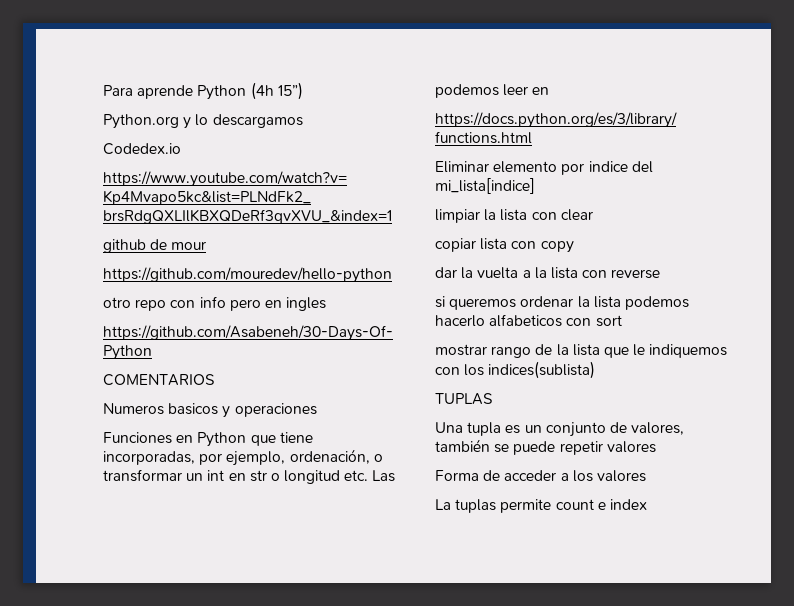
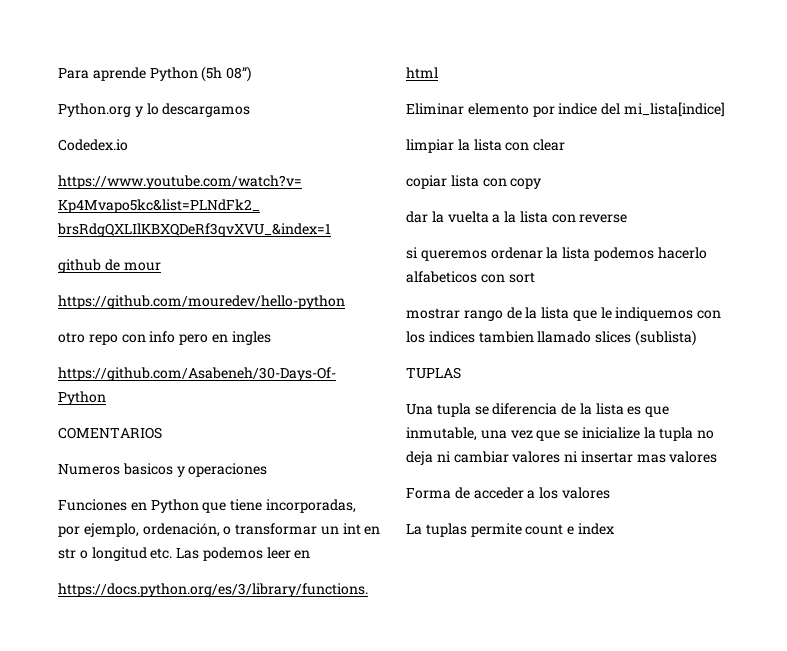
- Para aprende Python (4h 15”)
+ Para aprende Python (5h 08”)
- mostrar rango de la lista que le indiquemos con los indices(sublista)
+ mostrar rango de la lista que le indiquemos con los indices tambien llamado slices (sublista)
  TUPLAS
- Una tupla es un conjunto de valores, también se puede repetir valores
+ Una tupla se diferencia de la lista es que inmutable, una vez que se inicialize la tupla no deja ni cambiar valores ni insertar mas valores

